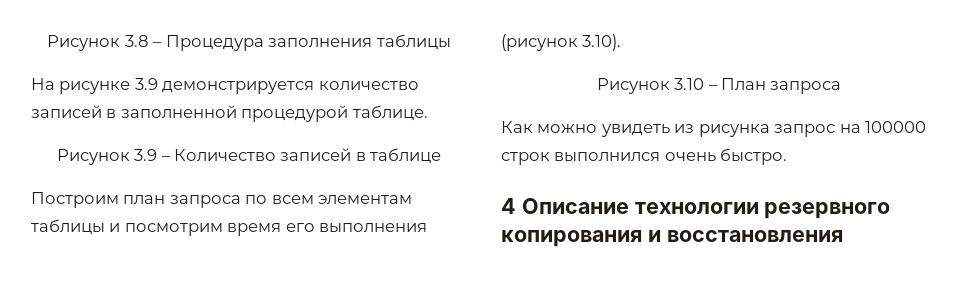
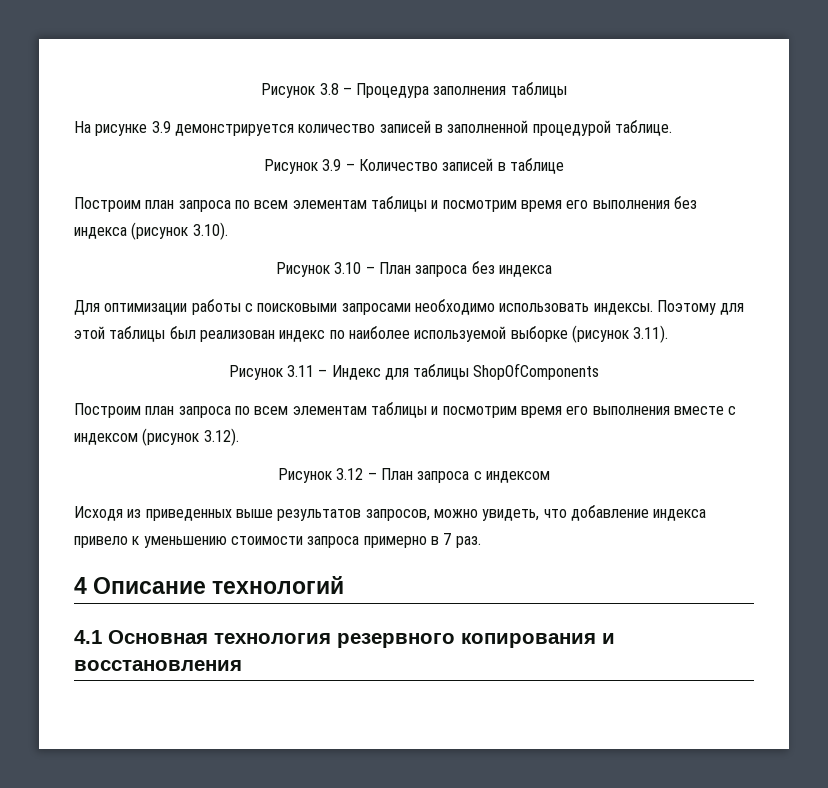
- Построим план запроса по всем элементам таблицы и посмотрим время его выполнения (рисунок 3.10).
+ Построим план запроса по всем элементам таблицы и посмотрим время его выполнения без индекса (рисунок 3.10).
- Рисунок 3.10 – План запроса
- Как можно увидеть из рисунка запрос на 100000 строк выполнился очень быстро.
- 4 Описание технологии резервного копирования и восстановления
+ Рисунок 3.10 – План запроса без индекса
+ Для оптимизации работы с поисковыми запросами необходимо использовать индексы. Поэтому для этой таблицы был реализован индекс по наиболее используемой выборке (рисунок 3.11).
+ Рисунок 3.11 – Индекс для таблицы ShopOfComponents
+ Построим план запроса по всем элементам таблицы и посмотрим время его выполнения вместе с индексом (рисунок 3.12).
+ Рисунок 3.12 – План запроса с индексом
+ Исходя из приведенных выше результатов запросов, можно увидеть, что добавление индекса привело к уменьшению стоимости запроса примерно в 7 раз.
+ 4 Описание технологий
+ 4.1 Основная технология резервного копирования и восстановления

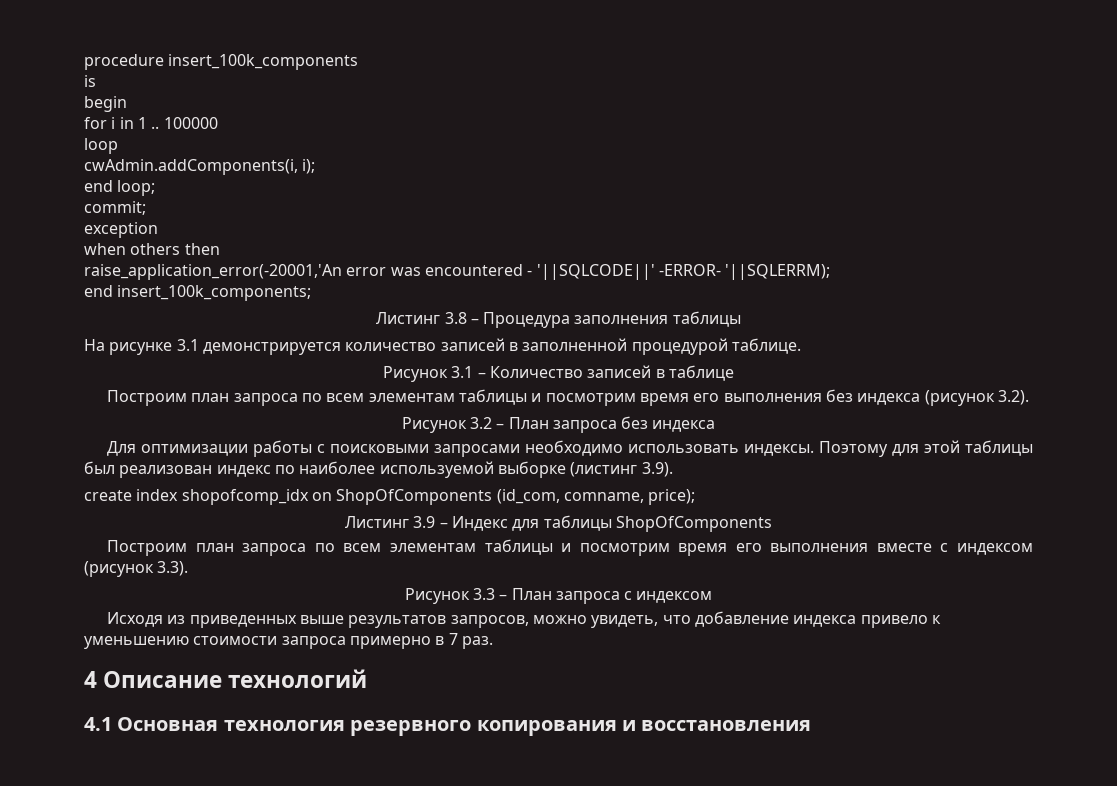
- Рисунок 3.8 – Процедура заполнения таблицы
+ procedure insert_100k_components
+ is
+ begin
+ for i in 1 .. 100000
+ loop
+ cwAdmin.addComponents(i, i);
+ end loop;
+ commit;
+ exception
+ when others then
+ raise_application_error(-20001,'An error was encountered - '||SQLCODE||' -ERROR- '||SQLERRM);
+ end insert_100k_components;
+ Листинг 3.8 – Процедура заполнения таблицы
- На рисунке 3.9 демонстрируется количество записей в заполненной процедурой таблице.
+ На рисунке 3.1 демонстрируется количество записей в заполненной процедурой таблице.
- Рисунок 3.9 – Количество записей в таблице
+ Рисунок 3.1 – Количество записей в таблице
- Построим план запроса по всем элементам таблицы и посмотрим время его выполнения без индекса (рисунок 3.10).
- Рисунок 3.10 – План запроса без индекса
+ Построим план запроса по всем элементам таблицы и посмотрим время его выполнения без индекса (рисунок 3.2).
+ Рисунок 3.2 – План запроса без индекса
- Поэтому для этой таблицы был реализован индекс по наиболее используемой выборке (рисунок 3.11).
- Рисунок 3.11 – Индекс для таблицы ShopOfComponents
+ Поэтому для этой таблицы был реализован индекс по наиболее используемой выборке (листинг 3.9).
+ create index shopofcomp_idx on ShopOfComponents (id_com, comname, price);
+ Листинг 3.9 – Индекс для таблицы ShopOfComponents
- Построим план запроса по всем элементам таблицы и посмотрим время его выполнения вместе с индексом (рисунок 3.12).
- Рисунок 3.12 – План запроса с индексом
+ Построим план запроса по всем элементам таблицы и посмотрим время его выполнения вместе с индексом (рисунок 3.3).
+ Рисунок 3.3 – План запроса с индексом

